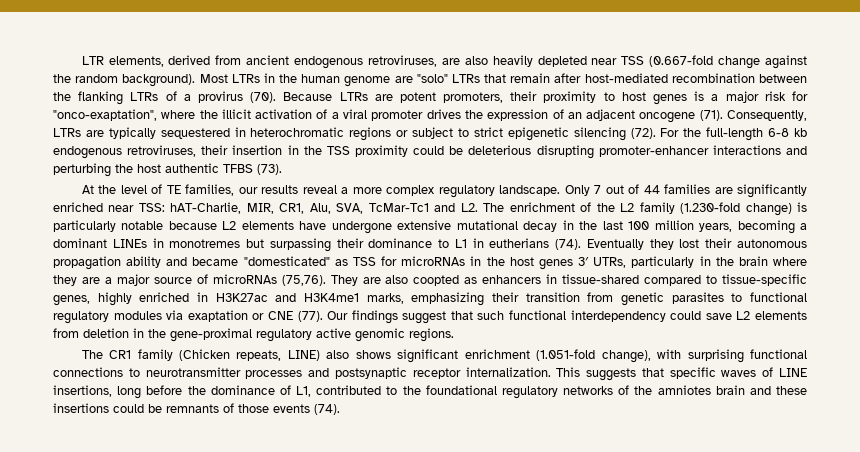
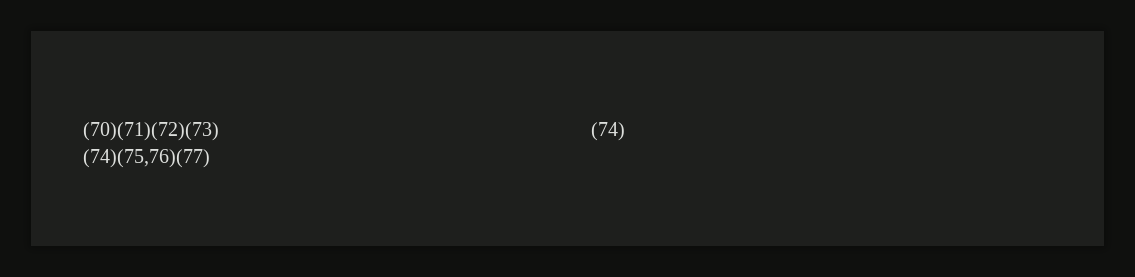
- LTR elements, derived from ancient endogenous retroviruses, are also heavily depleted near TSS (0.667-fold change against the random background). Most LTRs in the human genome are "solo" LTRs that remain after host-mediated recombination between the flanking LTRs of a provirus (70). Because LTRs are potent promoters, their proximity to host genes is a major risk for "onco-exaptation", where the illicit activation of a viral promoter drives the expression of an adjacent oncogene (71). Consequently, LTRs are typically sequestered in heterochromatic regions or subject to strict epigenetic silencing (72). For the full-length 6-8 kb endogenous retroviruses, their insertion in the TSS proximity could be deleterious disrupting promoter-enhancer interactions and perturbing the host authentic TFBS (73).
- At the level of TE families, our results reveal a more complex regulatory landscape. Only 7 out of 44 families are significantly enriched near TSS: hAT-Charlie, MIR, CR1, Alu, SVA, TcMar-Tc1 and L2. The enrichment of the L2 family (1.230-fold change) is particularly notable because L2 elements have undergone extensive mutational decay in the last 100 million years, becoming a dominant LINEs in monotremes but surpassing their dominance to L1 in eutherians (74). Eventually they lost their autonomous propagation ability and became "domesticated" as TSS for microRNAs in the host genes 3′ UTRs, particularly in the brain where they are a major source of microRNAs (75,76). They are also coopted as enhancers in tissue-shared compared to tissue-specific genes, highly enriched in H3K27ac and H3K4me1 marks, emphasizing their transition from genetic parasites to functional regulatory modules via exaptation or CNE (77). Our findings suggest that such functional interdependency could save L2 elements from deletion in the gene-proximal regulatory active genomic regions.
- The CR1 family (Chicken repeats, LINE) also shows significant enrichment (1.051-fold change), with surprising functional connections to neurotransmitter processes and postsynaptic receptor internalization. This suggests that specific waves of LINE insertions, long before the dominance of L1, contributed to the foundational regulatory networks of the amniotes brain and these insertions could be remnants of those events (74).
+ (70)(71)(72)(73)
+ (74)(75,76)(77)
+ (74)

